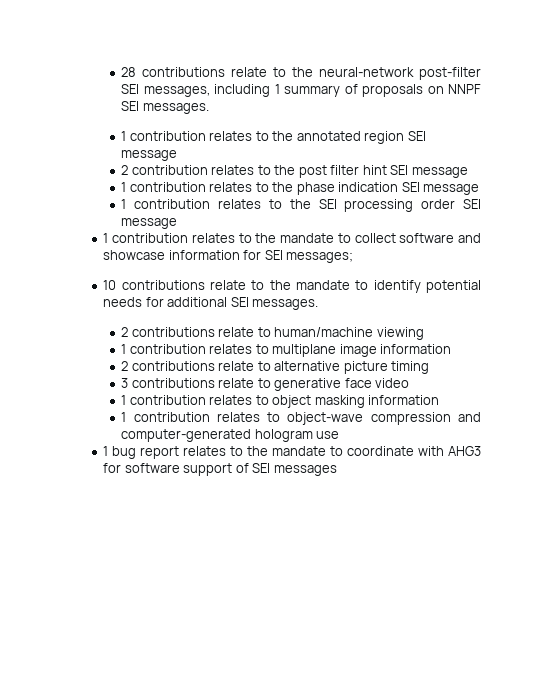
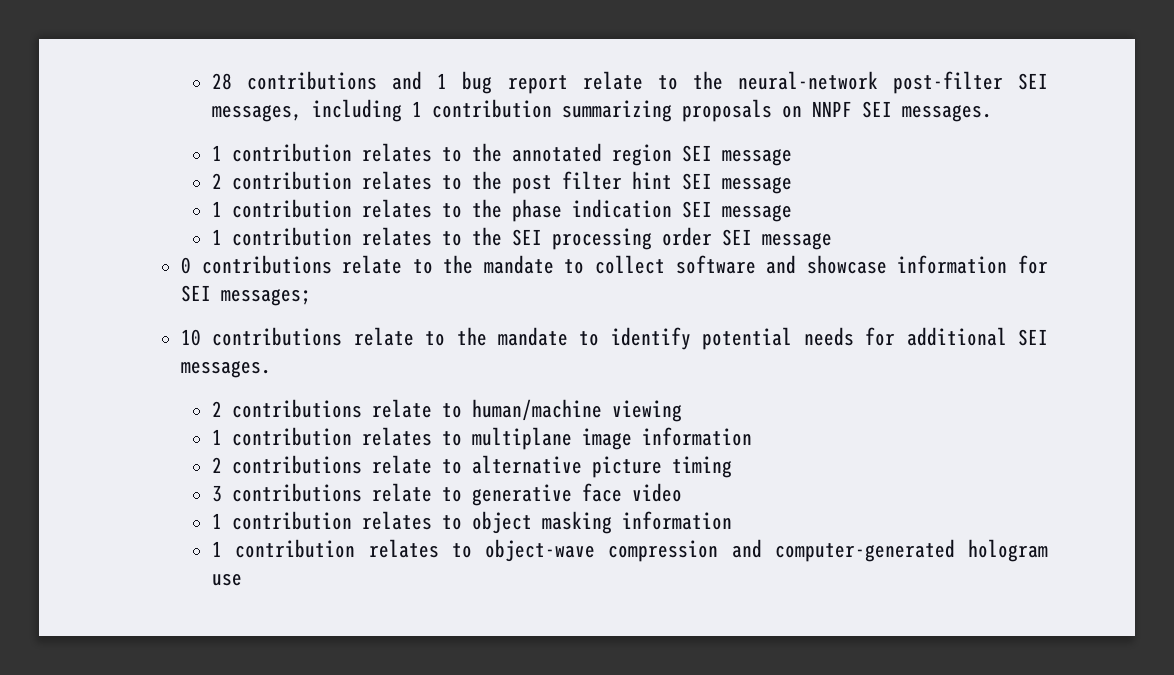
- 28 contributions relate to the neural-network post-filter SEI messages, including 1 summary of proposals on NNPF SEI messages.
+ 28 contributions and 1 bug report relate to the neural-network post-filter SEI messages, including 1 contribution summarizing proposals on NNPF SEI messages.
- 1 contribution relates to the mandate to collect software and showcase information for SEI messages;
+ 0 contributions relate to the mandate to collect software and showcase information for SEI messages;
- 1 bug report relates to the mandate to coordinate with AHG3 for software support of SEI messages

